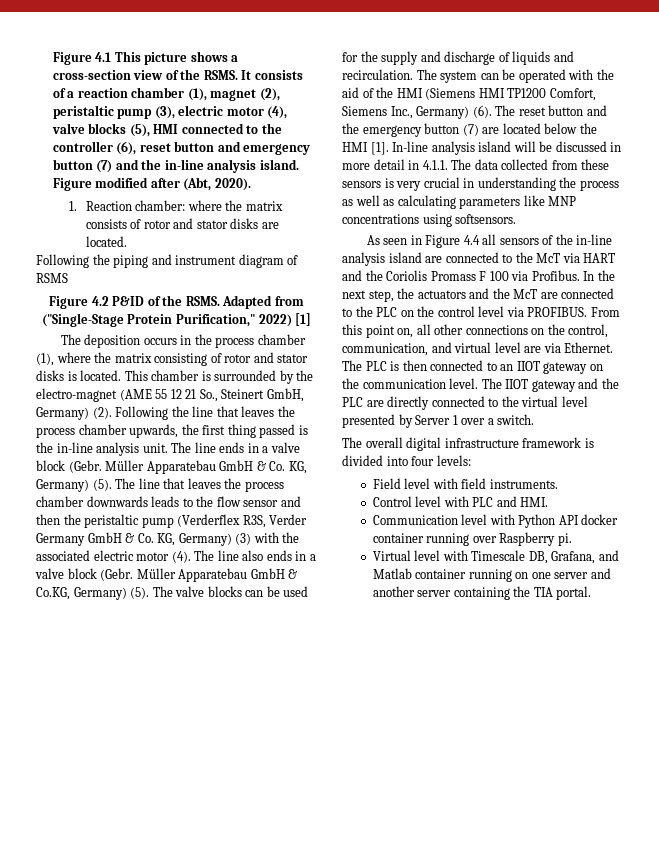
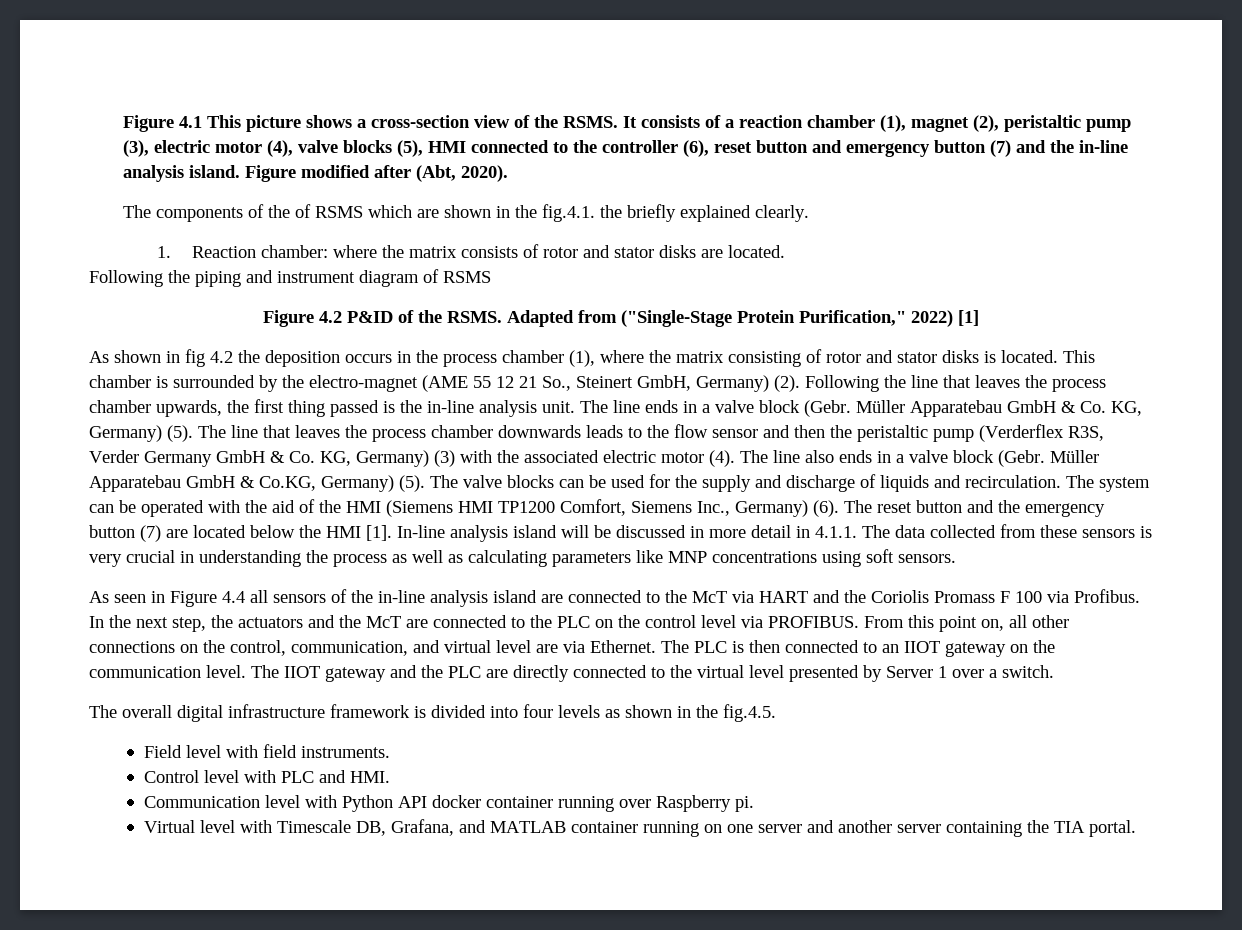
+ The components of the of RSMS which are shown in the fig.4.1. the briefly explained clearly.
- The deposition occurs in the process chamber (1), where the matrix consisting of rotor and stator disks is located.
+ As shown in fig 4.2 the deposition occurs in the process chamber (1), where the matrix consisting of rotor and stator disks is located.
- In-line analysis island will be discussed in more detail in 4.1.1. The data collected from these sensors is very crucial in understanding the process as well as calculating parameters like MNP concentrations using softsensors.
+ In-line analysis island will be discussed in more detail in 4.1.1. The data collected from these sensors is very crucial in understanding the process as well as calculating parameters like MNP concentrations using soft sensors.
- The overall digital infrastructure framework is divided into four levels:
+ The overall digital infrastructure framework is divided into four levels as shown in the fig.4.5.
- Virtual level with Timescale DB, Grafana, and Matlab container running on one server and another server containing the TIA portal.
+ Virtual level with Timescale DB, Grafana, and MATLAB container running on one server and another server containing the TIA portal.

